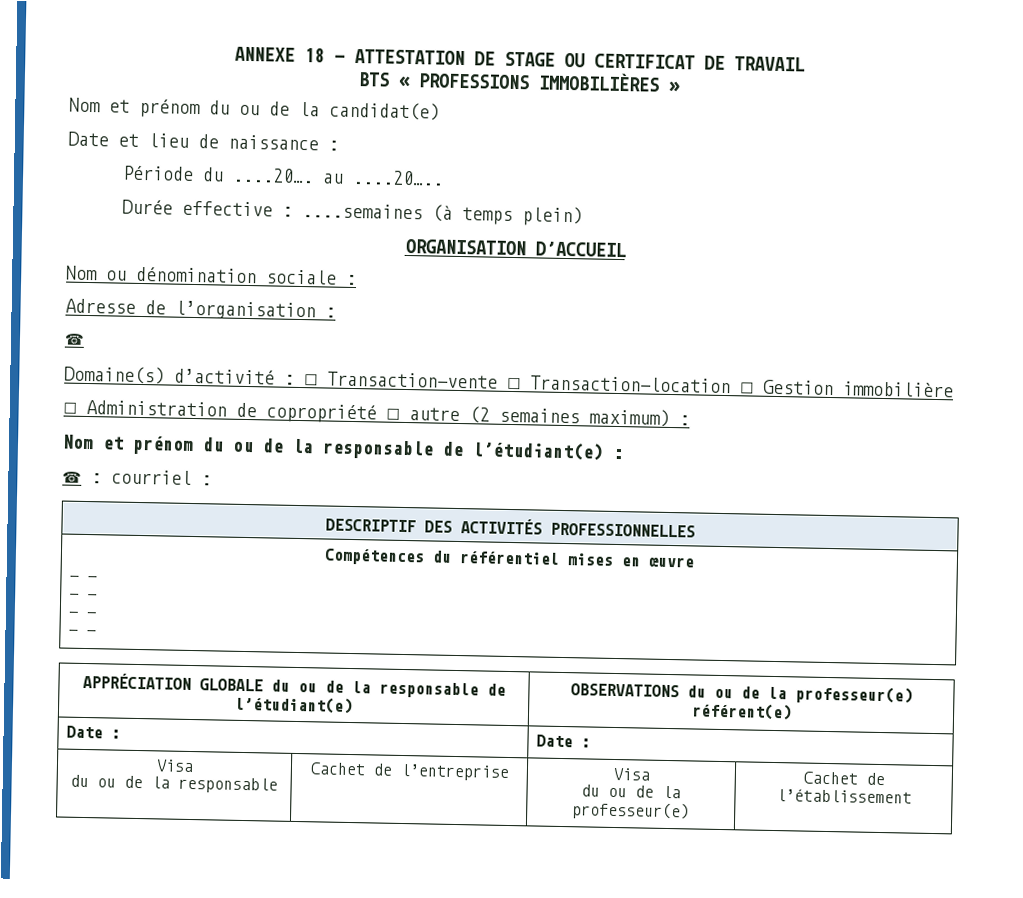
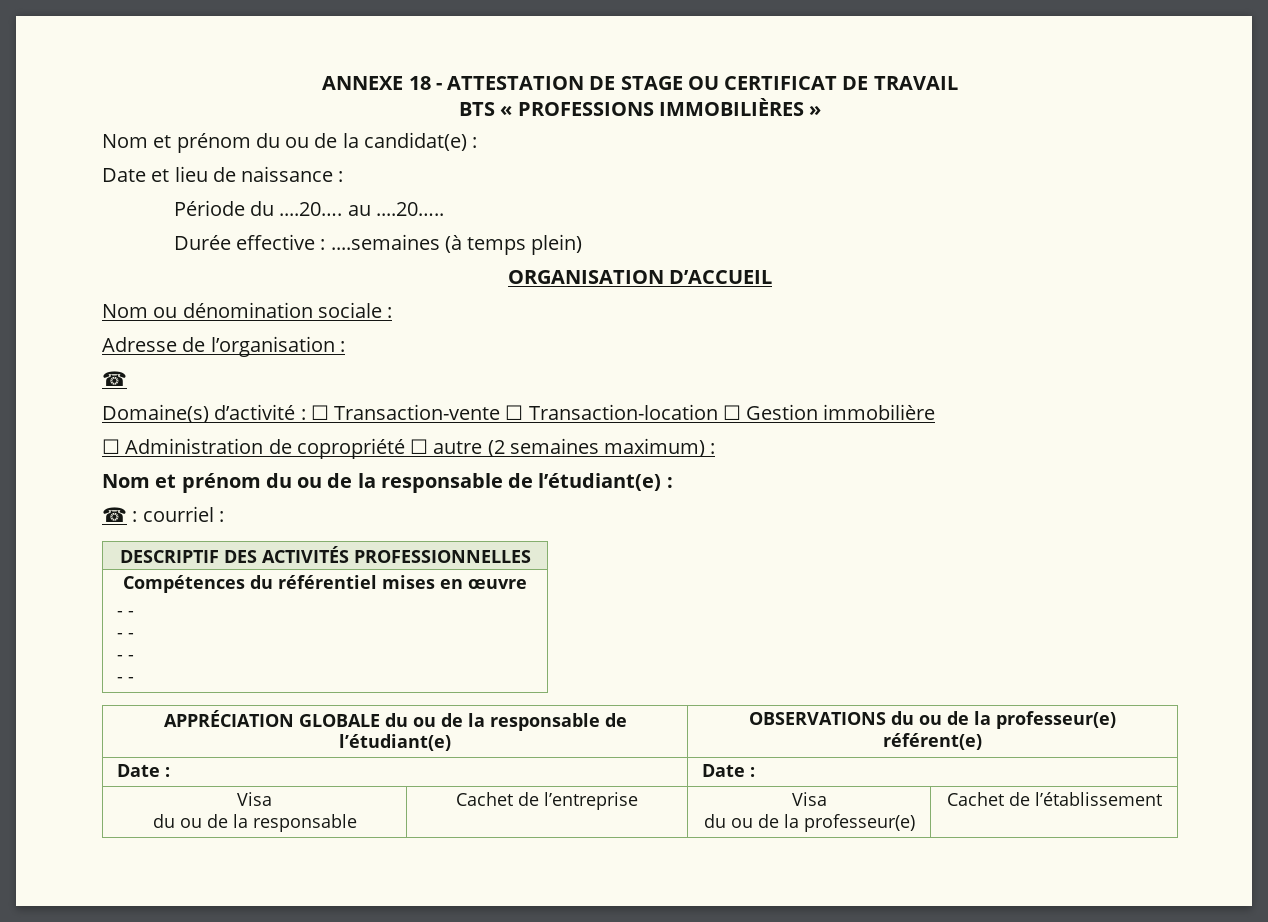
- Nom et prénom du ou de la candidat(e)
+ Nom et prénom du ou de la candidat(e) :

